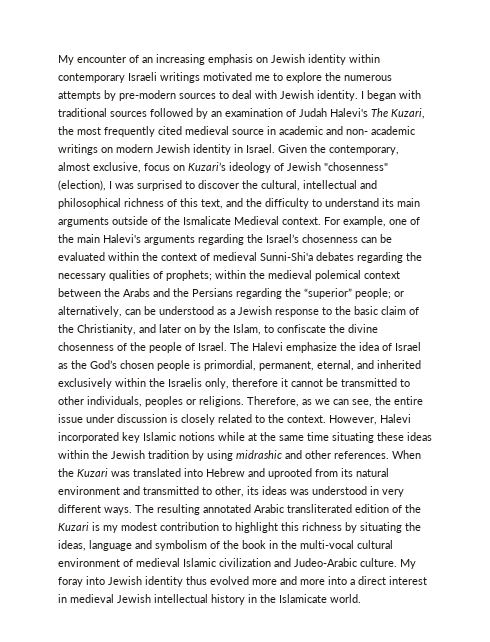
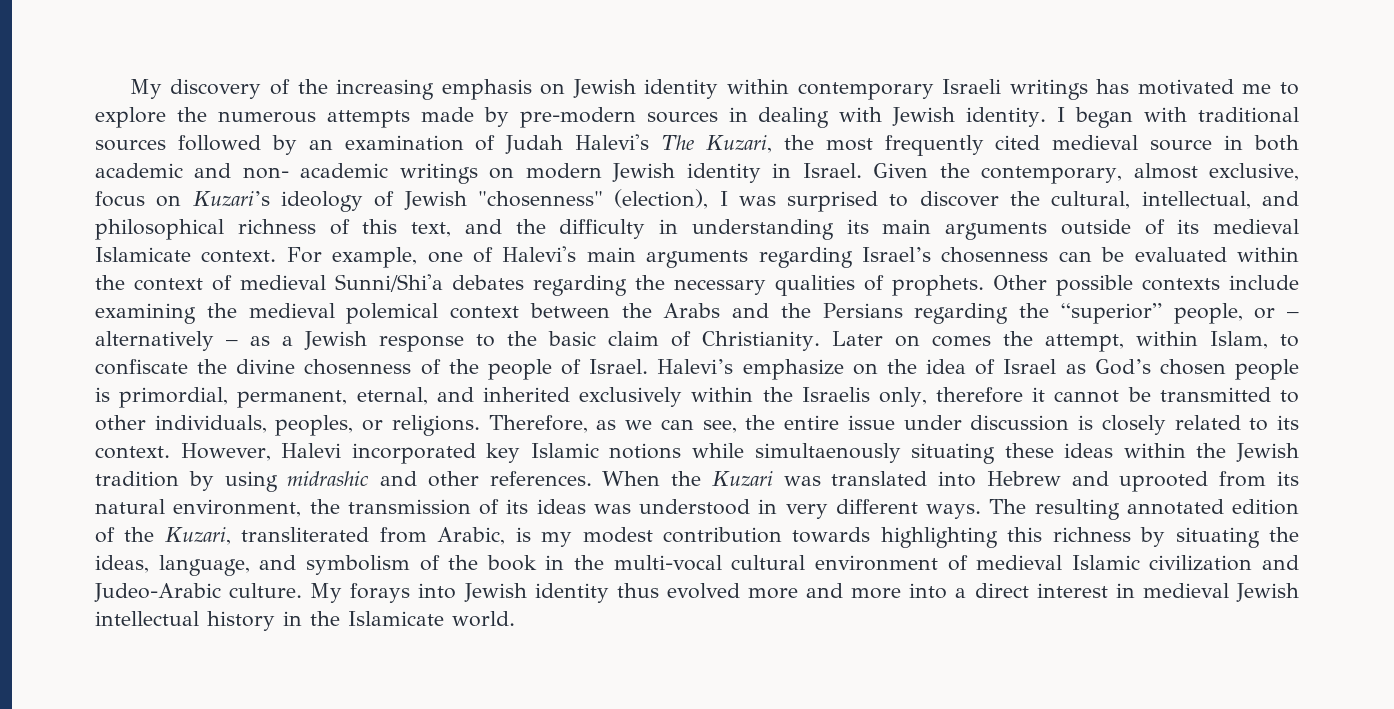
- My encounter of an increasing emphasis on Jewish identity within contemporary Israeli writings motivated me to explore the numerous attempts by pre-modern sources to deal with Jewish identity.
+ My discovery of the increasing emphasis on Jewish identity within contemporary Israeli writings has motivated me to explore the numerous attempts made by pre-modern sources in dealing with Jewish identity.
- I began with traditional sources followed by an examination of Judah Halevi's The Kuzari, the most frequently cited medieval source in academic and non- academic writings on modern Jewish identity in Israel.
+ I began with traditional sources followed by an examination of Judah Halevi's The Kuzari, the most frequently cited medieval source in both academic and non- academic writings on modern Jewish identity in Israel.
- Given the contemporary, almost exclusive, focus on Kuzari’s ideology of Jewish "chosenness" (election), I was surprised to discover the cultural, intellectual and philosophical richness of this text, and the difficulty to understand its main arguments outside of the Ismalicate Medieval context.
+ Given the contemporary, almost exclusive, focus on Kuzari’s ideology of Jewish "chosenness" (election), I was surprised to discover the cultural, intellectual, and philosophical richness of this text, and the difficulty in understanding its main arguments outside of its medieval Islamicate context.
- For example, one of the main Halevi's arguments regarding the Israel’s chosenness can be evaluated within the context of medieval Sunni-Shi'a debates regarding the necessary qualities of prophets; within the medieval polemical context between the Arabs and the Persians regarding the “superior” people; or alternatively, can be understood as a Jewish response to the basic claim of the Christianity, and later on by the Islam, to confiscate the divine chosenness of the people of Israel.
+ For example, one of Halevi's main arguments regarding Israel’s chosenness can be evaluated within the context of medieval Sunni/Shi'a debates regarding the necessary qualities of prophets. Other possible contexts include examining the medieval polemical context between the Arabs and the Persians regarding the “superior” people, or – alternatively – as a Jewish response to the basic claim of Christianity. Later on comes the attempt, within Islam, to confiscate the divine chosenness of the people of Israel.
- The Halevi emphasize the idea of Israel as the God’s chosen people is primordial, permanent, eternal, and inherited exclusively within the Israelis only, therefore it cannot be transmitted to other individuals, peoples or religions.
+ Halevi’s emphasize on the idea of Israel as God’s chosen people is primordial, permanent, eternal, and inherited exclusively within the Israelis only, therefore it cannot be transmitted to other individuals, peoples, or religions.
- Therefore, as we can see, the entire issue under discussion is closely related to the context.
+ Therefore, as we can see, the entire issue under discussion is closely related to its context.
- However, Halevi incorporated key Islamic notions while at the same time situating these ideas within the Jewish tradition by using midrashic and other references.
+ However, Halevi incorporated key Islamic notions while simultaenously situating these ideas within the Jewish tradition by using midrashic and other references.
- When the Kuzari was translated into Hebrew and uprooted from its natural environment and transmitted to other, its ideas was understood in very different ways.
+ When the Kuzari was translated into Hebrew and uprooted from its natural environment, the transmission of its ideas was understood in very different ways.
- The resulting annotated Arabic transliterated edition of the Kuzari is my modest contribution to highlight this richness by situating the ideas, language and symbolism of the book in the multi-vocal cultural environment of medieval Islamic civilization and Judeo-Arabic culture.
+ The resulting annotated edition of the Kuzari, transliterated from Arabic, is my modest contribution towards highlighting this richness by situating the ideas, language, and symbolism of the book in the multi-vocal cultural environment of medieval Islamic civilization and Judeo-Arabic culture.
- My foray into Jewish identity thus evolved more and more into a direct interest in medieval Jewish intellectual history in the Islamicate world.
+ My forays into Jewish identity thus evolved more and more into a direct interest in medieval Jewish intellectual history in the Islamicate world.

